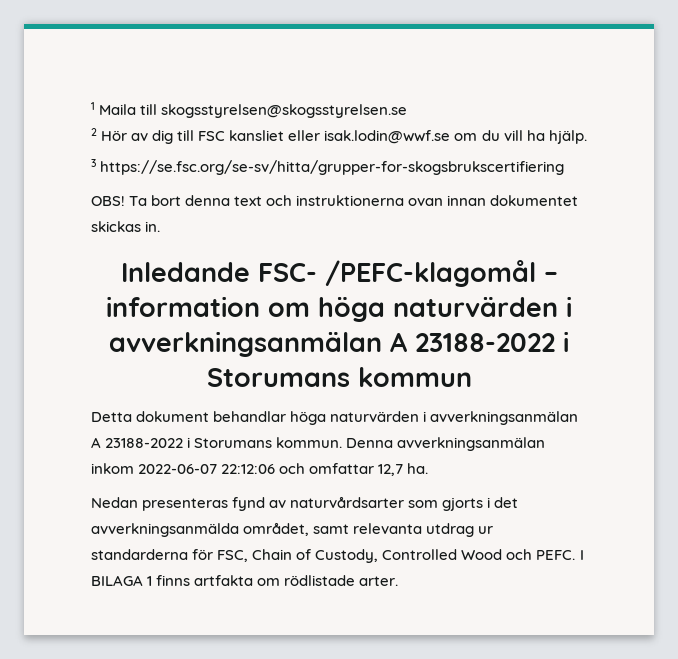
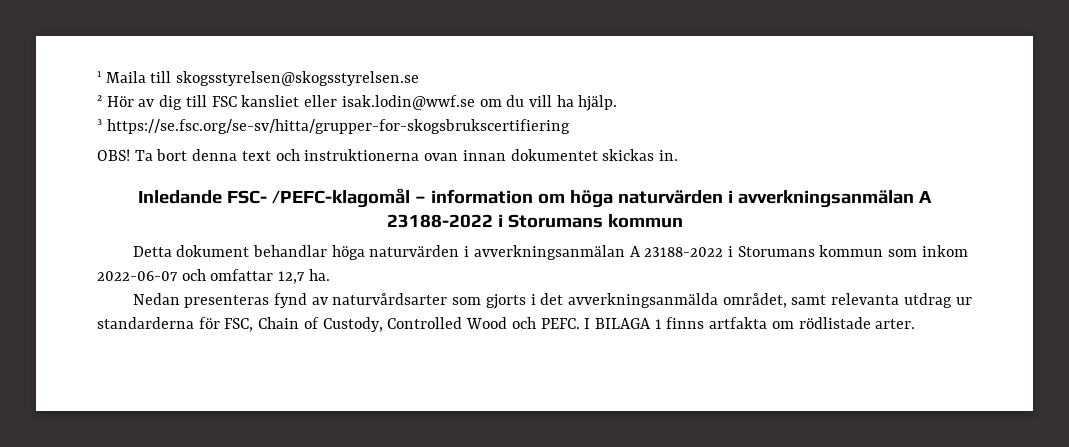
- Detta dokument behandlar höga naturvärden i avverkningsanmälan A 23188-2022 i Storumans kommun. Denna avverkningsanmälan inkom 2022-06-07 22:12:06 och omfattar 12,7 ha.
+ Detta dokument behandlar höga naturvärden i avverkningsanmälan A 23188-2022 i Storumans kommun som inkom 2022-06-07 och omfattar 12,7 ha.

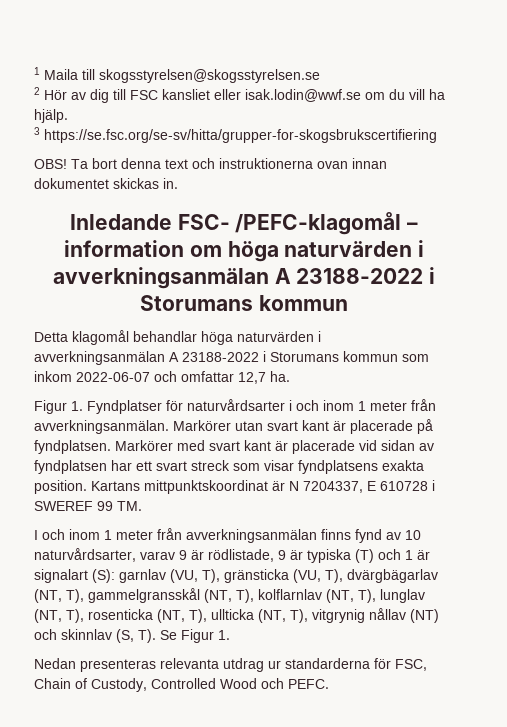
- Detta dokument behandlar höga naturvärden i avverkningsanmälan A 23188-2022 i Storumans kommun som inkom 2022-06-07 och omfattar 12,7 ha.
+ Detta klagomål behandlar höga naturvärden i avverkningsanmälan A 23188-2022 i Storumans kommun som inkom 2022-06-07 och omfattar 12,7 ha.
- Nedan presenteras fynd av naturvårdsarter som gjorts i det avverkningsanmälda området, samt relevanta utdrag ur standarderna för FSC, Chain of Custody, Controlled Wood och PEFC. I BILAGA 1 finns artfakta om rödlistade arter.
+ Figur 1. Fyndplatser för naturvårdsarter i och inom 1 meter från avverkningsanmälan. Markörer utan svart kant är placerade på fyndplatsen. Markörer med svart kant är placerade vid sidan av fyndplatsen har ett svart streck som visar fyndplatsens exakta position. Kartans mittpunktskoordinat är N 7204337, E 610728 i SWEREF 99 TM.
+ I och inom 1 meter från avverkningsanmälan finns fynd av 10 naturvårdsarter, varav 9 är rödlistade, 9 är typiska (T) och 1 är signalart (S): garnlav (VU, T), gränsticka (VU, T), dvärgbägarlav (NT, T), gammelgransskål (NT, T), kolflarnlav (NT, T), lunglav (NT, T), rosenticka (NT, T), ullticka (NT, T), vitgrynig nållav (NT) och skinnlav (S, T). Se Figur 1.
+ Nedan presenteras relevanta utdrag ur standarderna för FSC, Chain of Custody, Controlled Wood och PEFC.

